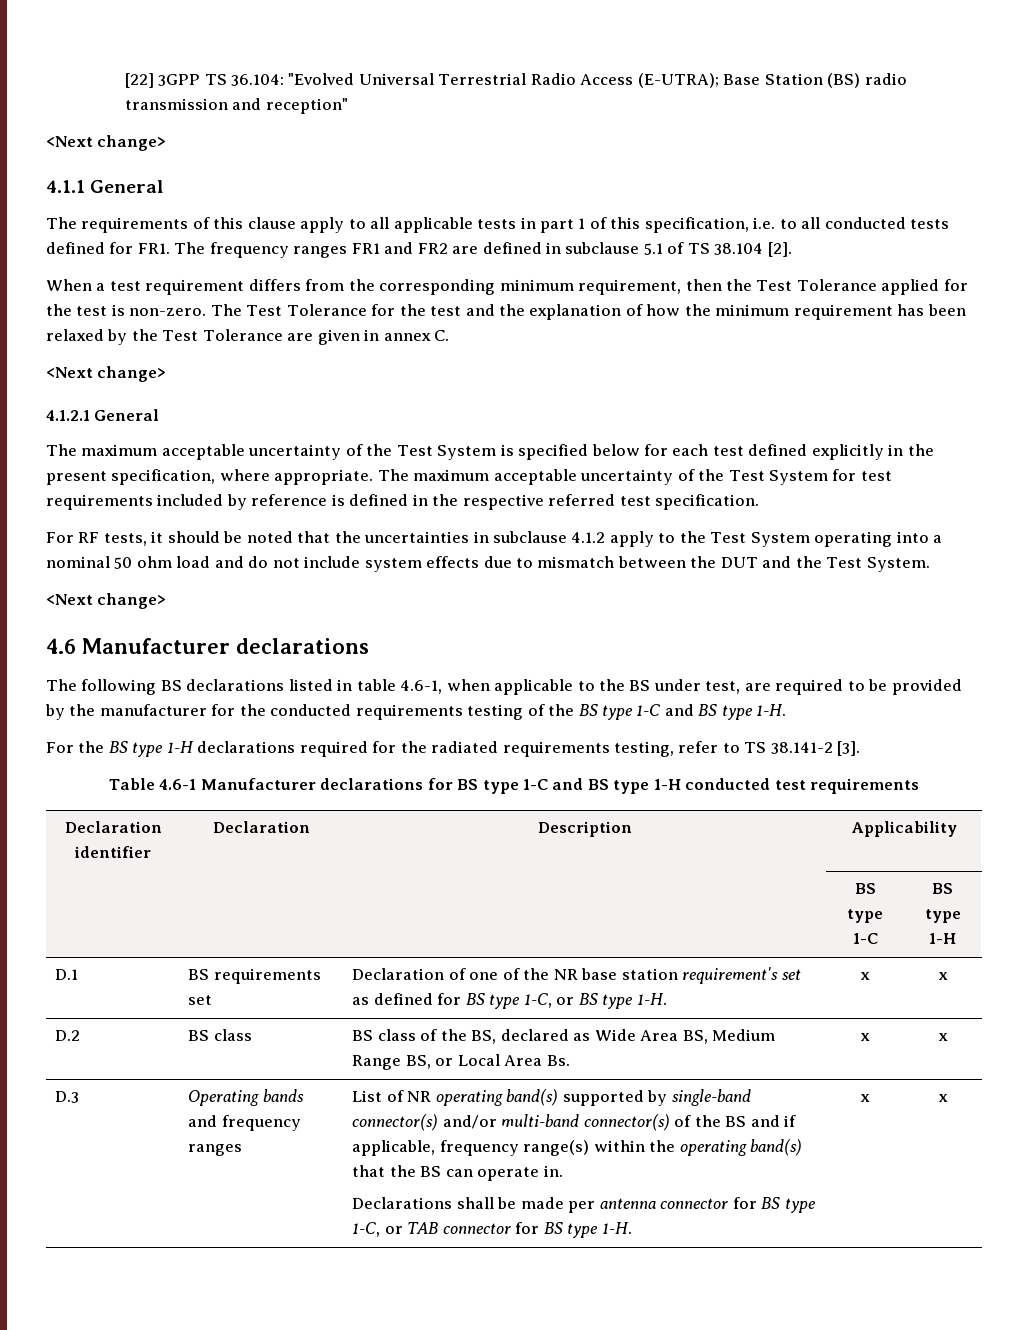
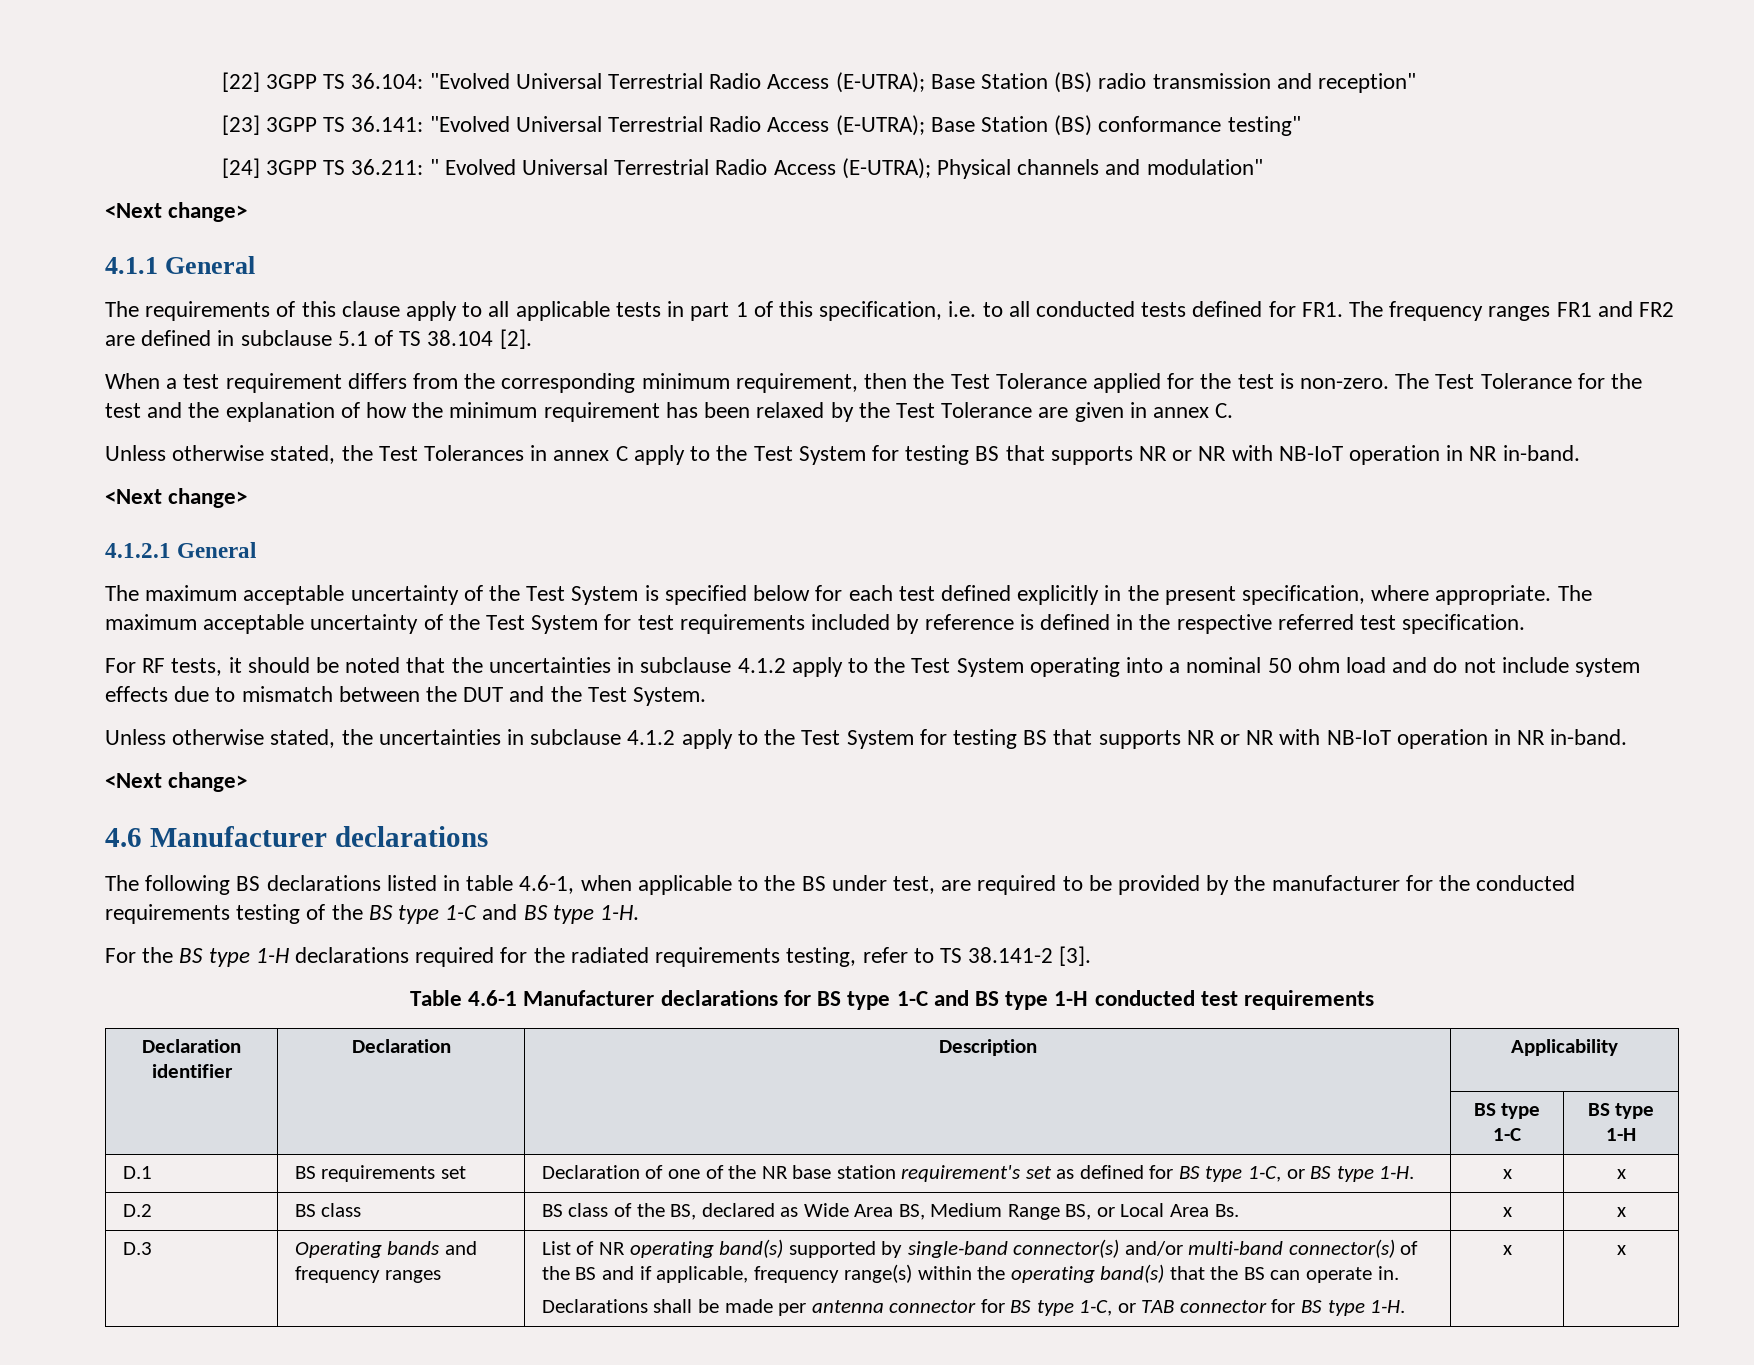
+ [23] 3GPP TS 36.141: "Evolved Universal Terrestrial Radio Access (E-UTRA); Base Station (BS) conformance testing"
+ [24] 3GPP TS 36.211: " Evolved Universal Terrestrial Radio Access (E-UTRA); Physical channels and modulation"
+ Unless otherwise stated, the Test Tolerances in annex C apply to the Test System for testing BS that supports NR or NR with NB-IoT operation in NR in-band.
+ Unless otherwise stated, the uncertainties in subclause 4.1.2 apply to the Test System for testing BS that supports NR or NR with NB-IoT operation in NR in-band.

